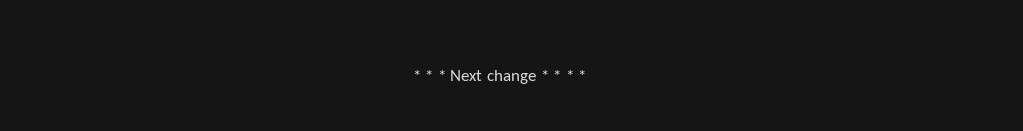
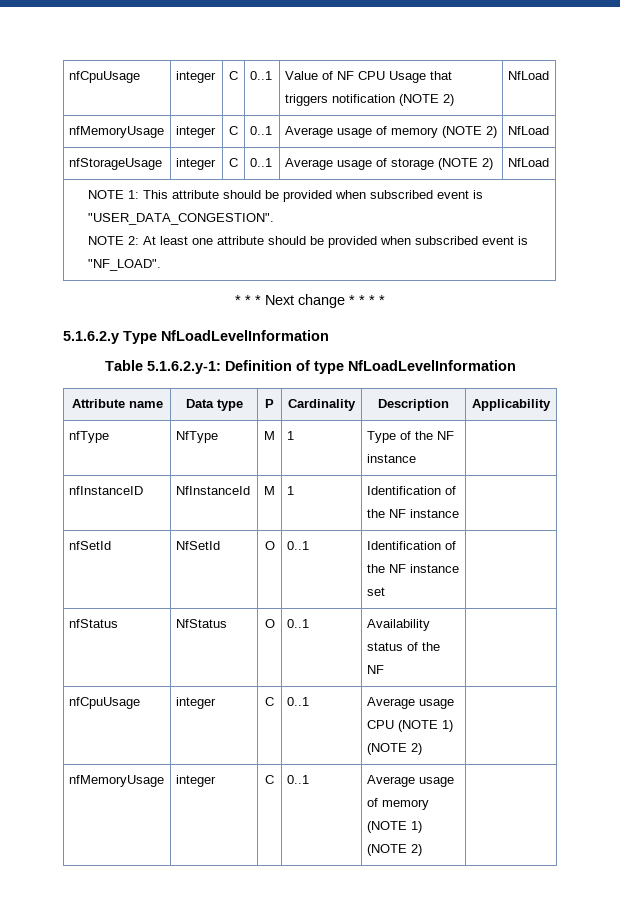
+ nfCpuUsage | integer | C | 0..1 | Value of NF CPU Usage that triggers notification (NOTE 2) | NfLoad
+ nfMemoryUsage | integer | C | 0..1 | Average usage of memory (NOTE 2) | NfLoad
+ nfStorageUsage | integer | C | 0..1 | Average usage of storage (NOTE 2) | NfLoad
+ NOTE 1: This attribute should be provided when subscribed event is "USER_DATA_CONGESTION".
+ NOTE 2: At least one attribute should be provided when subscribed event is "NF_LOAD".
+ 5.1.6.2.y Type NfLoadLevelInformation
+ Table 5.1.6.2.y-1: Definition of type NfLoadLevelInformation
+ Attribute name | Data type | P | Cardinality | Description | Applicability
+ nfType | NfType | M | 1 | Type of the NF instance |
+ nfInstanceID | NfInstanceId | M | 1 | Identification of the NF instance |
+ nfSetId | NfSetId | O | 0..1 | Identification of the NF instance set |
+ nfStatus | NfStatus | O | 0..1 | Availability status of the NF |
+ nfCpuUsage | integer | C | 0..1 | Average usage CPU (NOTE 1) (NOTE 2) |
+ nfMemoryUsage | integer | C | 0..1 | Average usage of memory (NOTE 1) (NOTE 2) |

